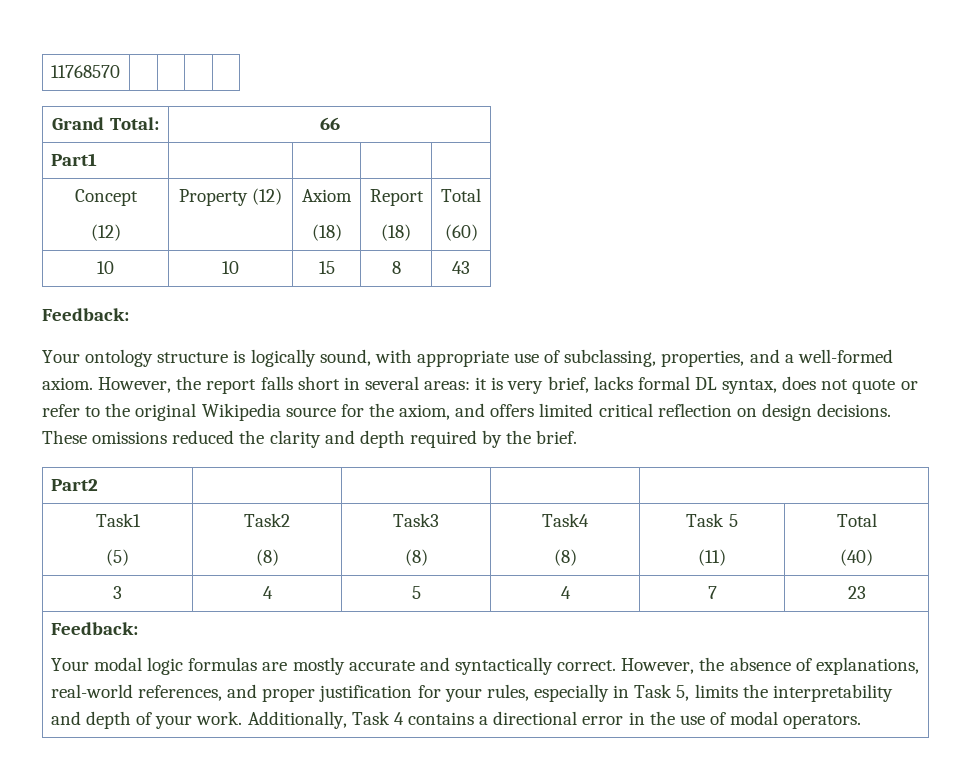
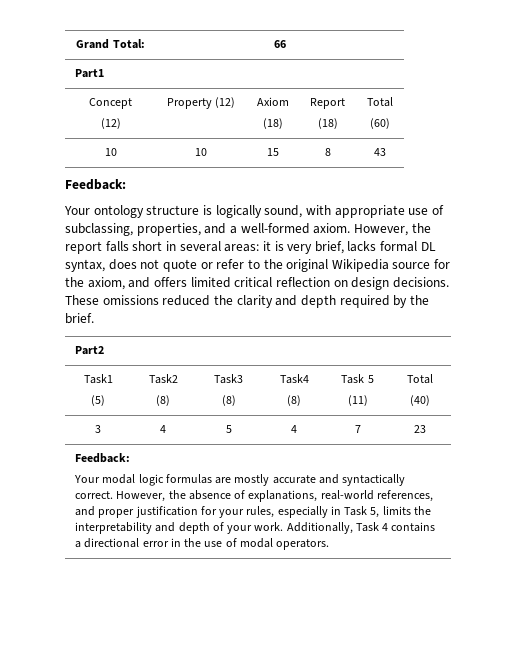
- 11768570 | | | |

